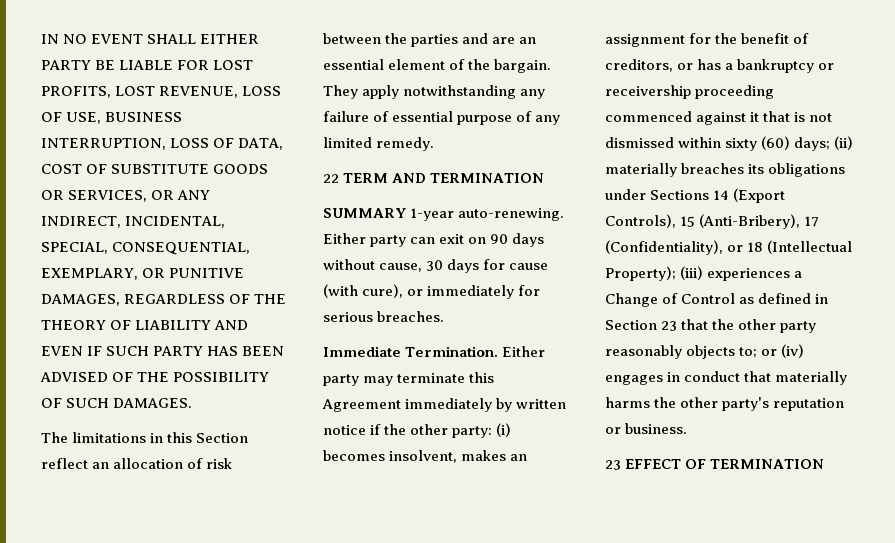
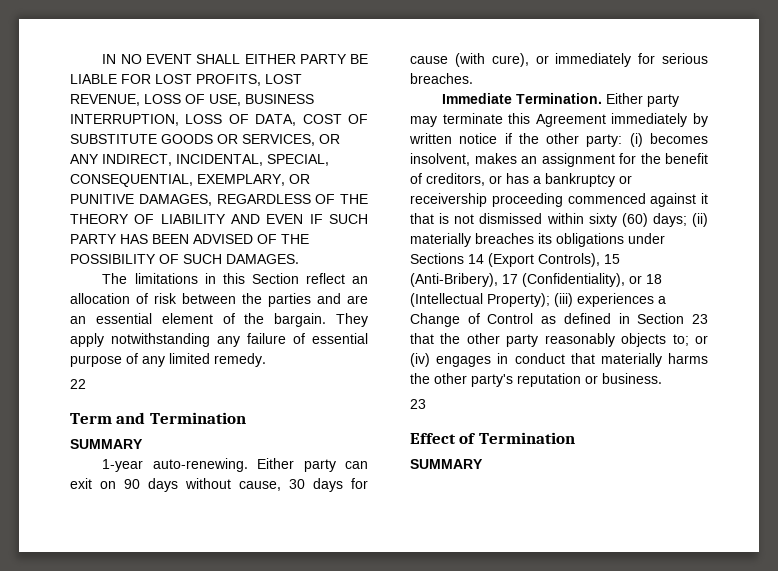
- 22 TERM AND TERMINATION
- SUMMARY 1-year auto-renewing.
+ 22
+ Term and Termination
+ SUMMARY
+ 1-year auto-renewing.
  or (iv) engages in conduct that materially harms the other party's reputation or business.
- 23 EFFECT OF TERMINATION
+ 23
+ Effect of Termination
+ SUMMARY

